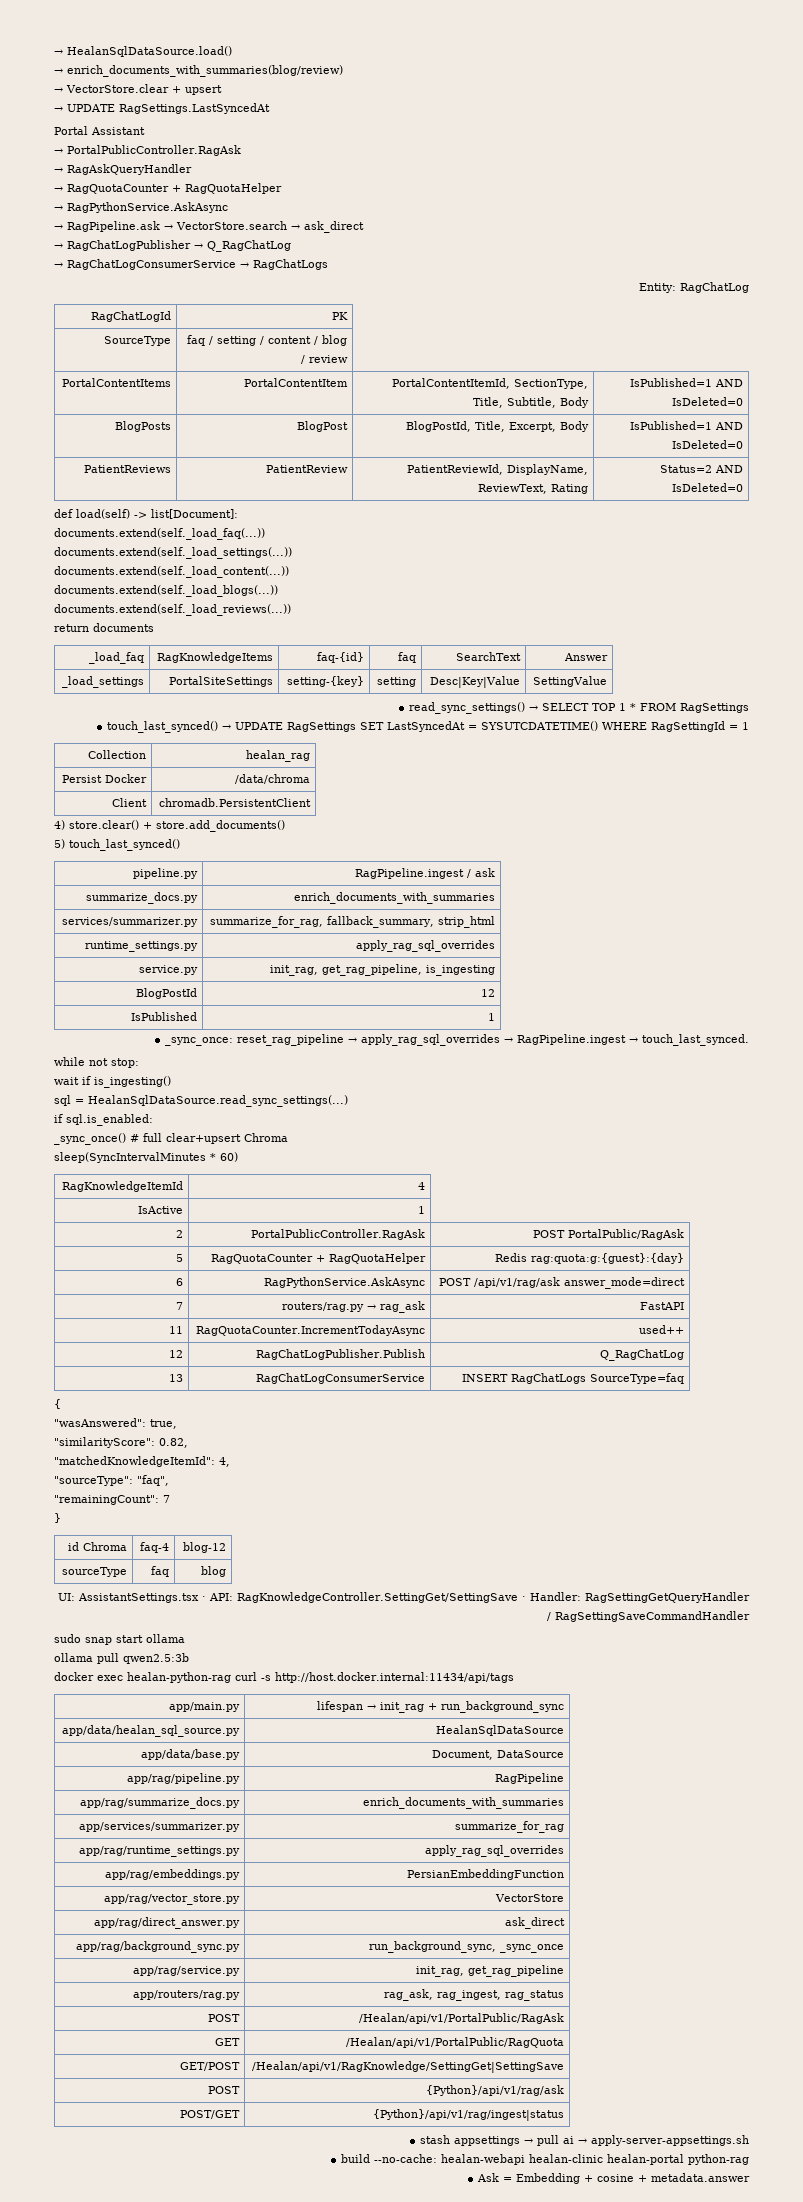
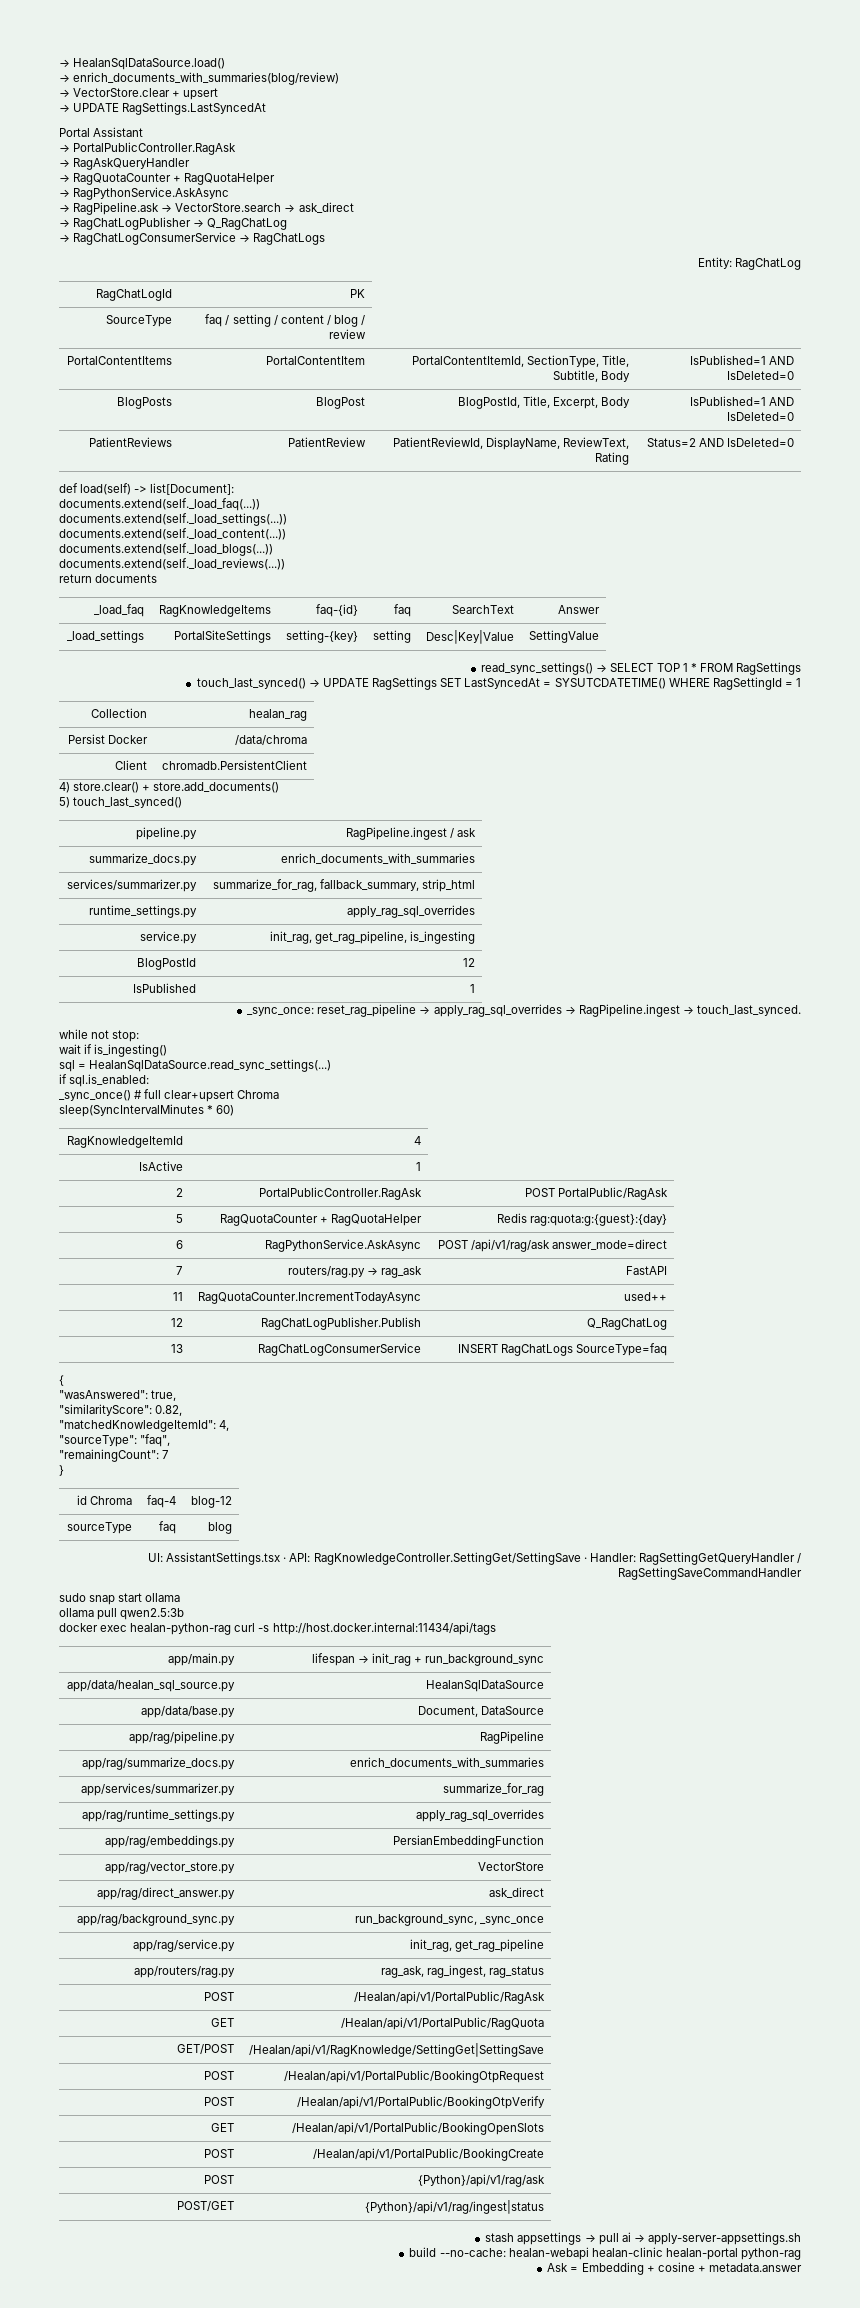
+ POST | /Healan/api/v1/PortalPublic/BookingOtpRequest
+ POST | /Healan/api/v1/PortalPublic/BookingOtpVerify
+ GET | /Healan/api/v1/PortalPublic/BookingOpenSlots
+ POST | /Healan/api/v1/PortalPublic/BookingCreate

